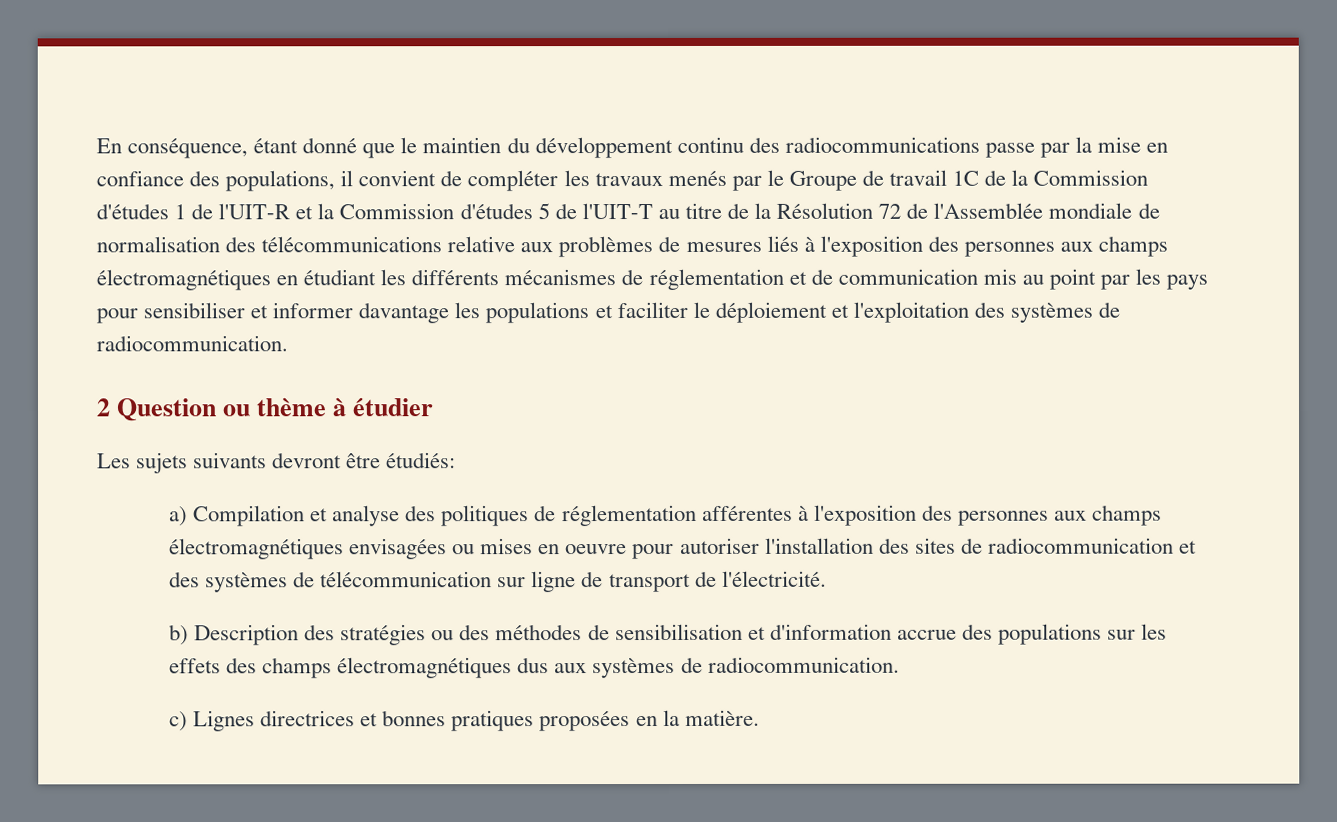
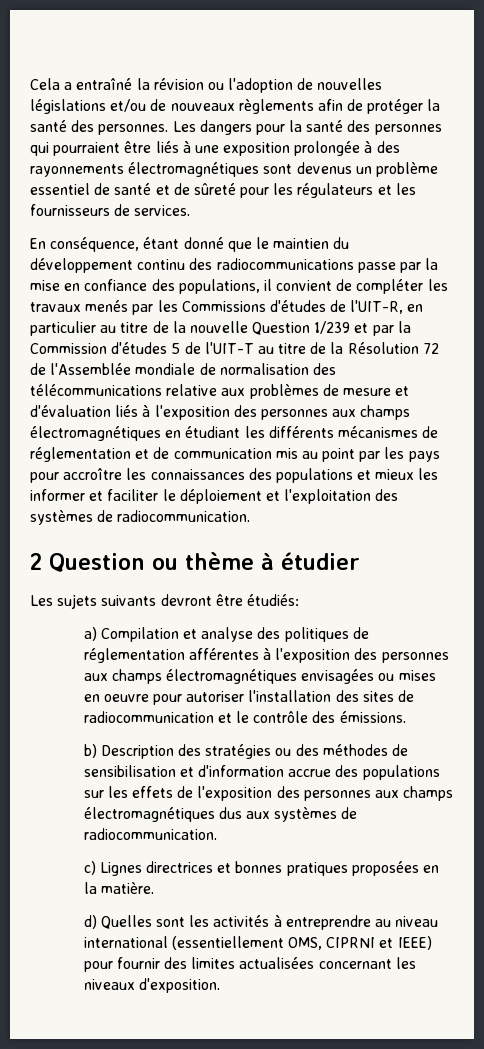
+ Cela a entraîné la révision ou l'adoption de nouvelles législations et/ou de nouveaux règlements afin de protéger la santé des personnes. Les dangers pour la santé des personnes qui pourraient être liés à une exposition prolongée à des rayonnements électromagnétiques sont devenus un problème essentiel de santé et de sûreté pour les régulateurs et les fournisseurs de services.
- En conséquence, étant donné que le maintien du développement continu des radiocommunications passe par la mise en confiance des populations, il convient de compléter les travaux menés par le Groupe de travail 1C de la Commission d'études 1 de l'UIT-R et la Commission d'études 5 de l'UIT-T au titre de la Résolution 72 de l'Assemblée mondiale de normalisation des télécommunications relative aux problèmes de mesures liés à l'exposition des personnes aux champs électromagnétiques en étudiant les différents mécanismes de réglementation et de communication mis au point par les pays pour sensibiliser et informer davantage les populations et faciliter le déploiement et l'exploitation des systèmes de radiocommunication.
+ En conséquence, étant donné que le maintien du développement continu des radiocommunications passe par la mise en confiance des populations, il convient de compléter les travaux menés par les Commissions d'études de l'UIT-R, en particulier au titre de la nouvelle Question 1/239 et par la Commission d'études 5 de l'UIT-T au titre de la Résolution 72 de l'Assemblée mondiale de normalisation des télécommunications relative aux problèmes de mesure et d'évaluation liés à l'exposition des personnes aux champs électromagnétiques en étudiant les différents mécanismes de réglementation et de communication mis au point par les pays pour accroître les connaissances des populations et mieux les informer et faciliter le déploiement et l'exploitation des systèmes de radiocommunication.
- a) Compilation et analyse des politiques de réglementation afférentes à l'exposition des personnes aux champs électromagnétiques envisagées ou mises en oeuvre pour autoriser l'installation des sites de radiocommunication et des systèmes de télécommunication sur ligne de transport de l'électricité.
+ a) Compilation et analyse des politiques de réglementation afférentes à l'exposition des personnes aux champs électromagnétiques envisagées ou mises en oeuvre pour autoriser l'installation des sites de radiocommunication et le contrôle des émissions.
- b) Description des stratégies ou des méthodes de sensibilisation et d'information accrue des populations sur les effets des champs électromagnétiques dus aux systèmes de radiocommunication.
+ b) Description des stratégies ou des méthodes de sensibilisation et d'information accrue des populations sur les effets de l'exposition des personnes aux champs électromagnétiques dus aux systèmes de radiocommunication.
+ d) Quelles sont les activités à entreprendre au niveau international (essentiellement OMS, CIPRNI et IEEE) pour fournir des limites actualisées concernant les niveaux d'exposition.

